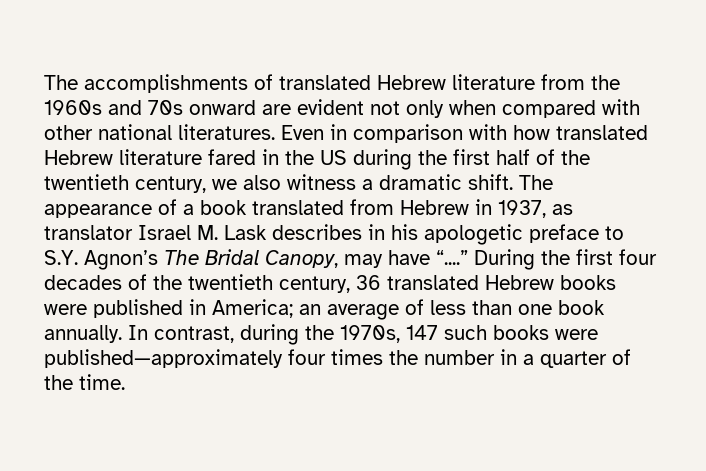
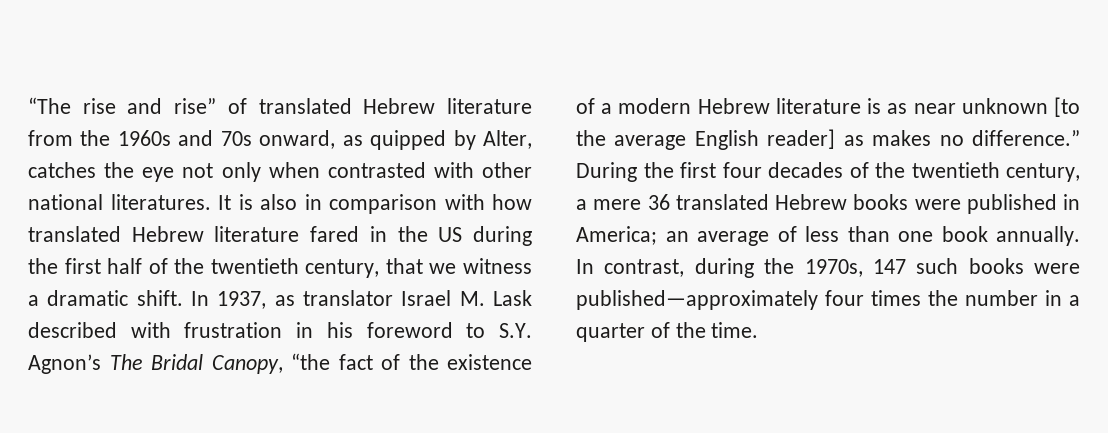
- The accomplishments of translated Hebrew literature from the 1960s and 70s onward are evident not only when compared with other national literatures.
+ “The rise and rise” of translated Hebrew literature from the 1960s and 70s onward, as quipped by Alter, catches the eye not only when contrasted with other national literatures.
- Even in comparison with how translated Hebrew literature fared in the US during the first half of the twentieth century, we also witness a dramatic shift.
+ It is also in comparison with how translated Hebrew literature fared in the US during the first half of the twentieth century, that we witness a dramatic shift.
- The appearance of a book translated from Hebrew in 1937, as translator Israel M. Lask describes in his apologetic preface to S.Y. Agnon’s The Bridal Canopy, may have “....”
+ In 1937, as translator Israel M. Lask described with frustration in his foreword to S.Y. Agnon’s The Bridal Canopy, “the fact of the existence of a modern Hebrew literature is as near unknown [to the average English reader] as makes no difference.”
- During the first four decades of the twentieth century, 36 translated Hebrew books were published in America; an average of less than one book annually.
+ During the first four decades of the twentieth century, a mere 36 translated Hebrew books were published in America; an average of less than one book annually.

